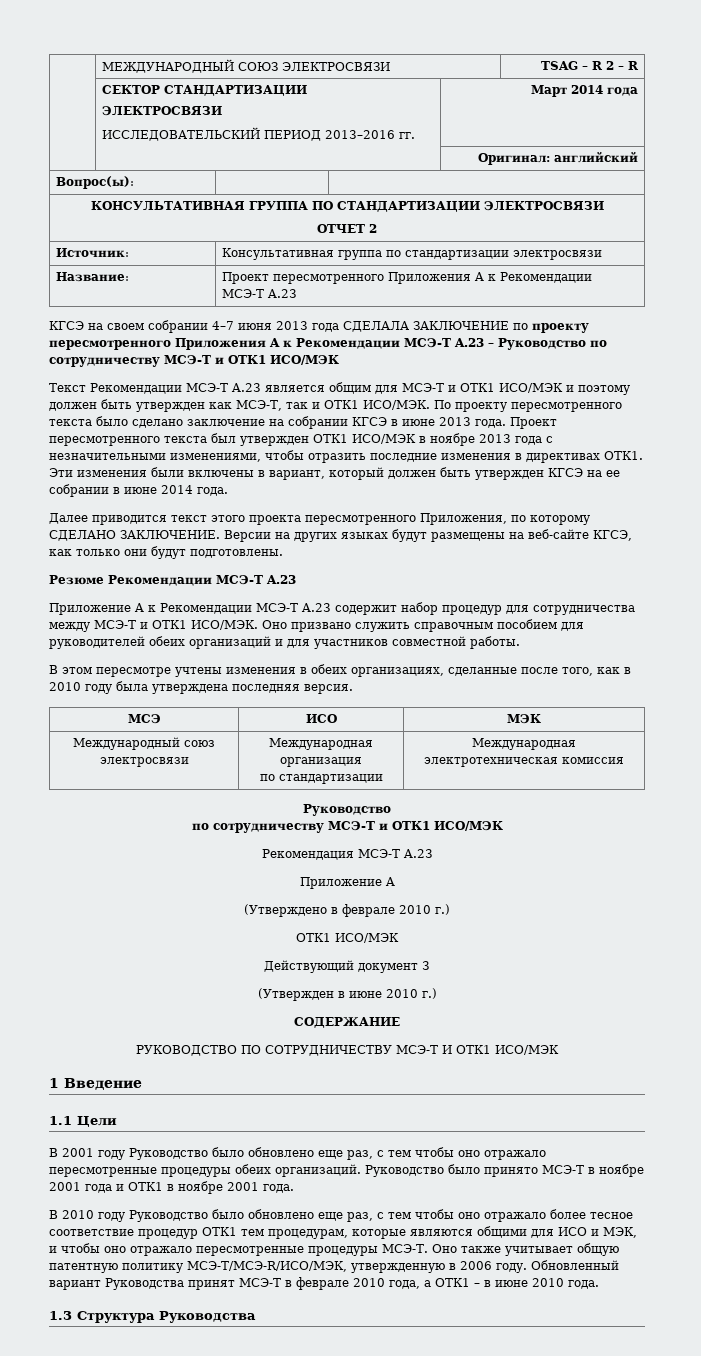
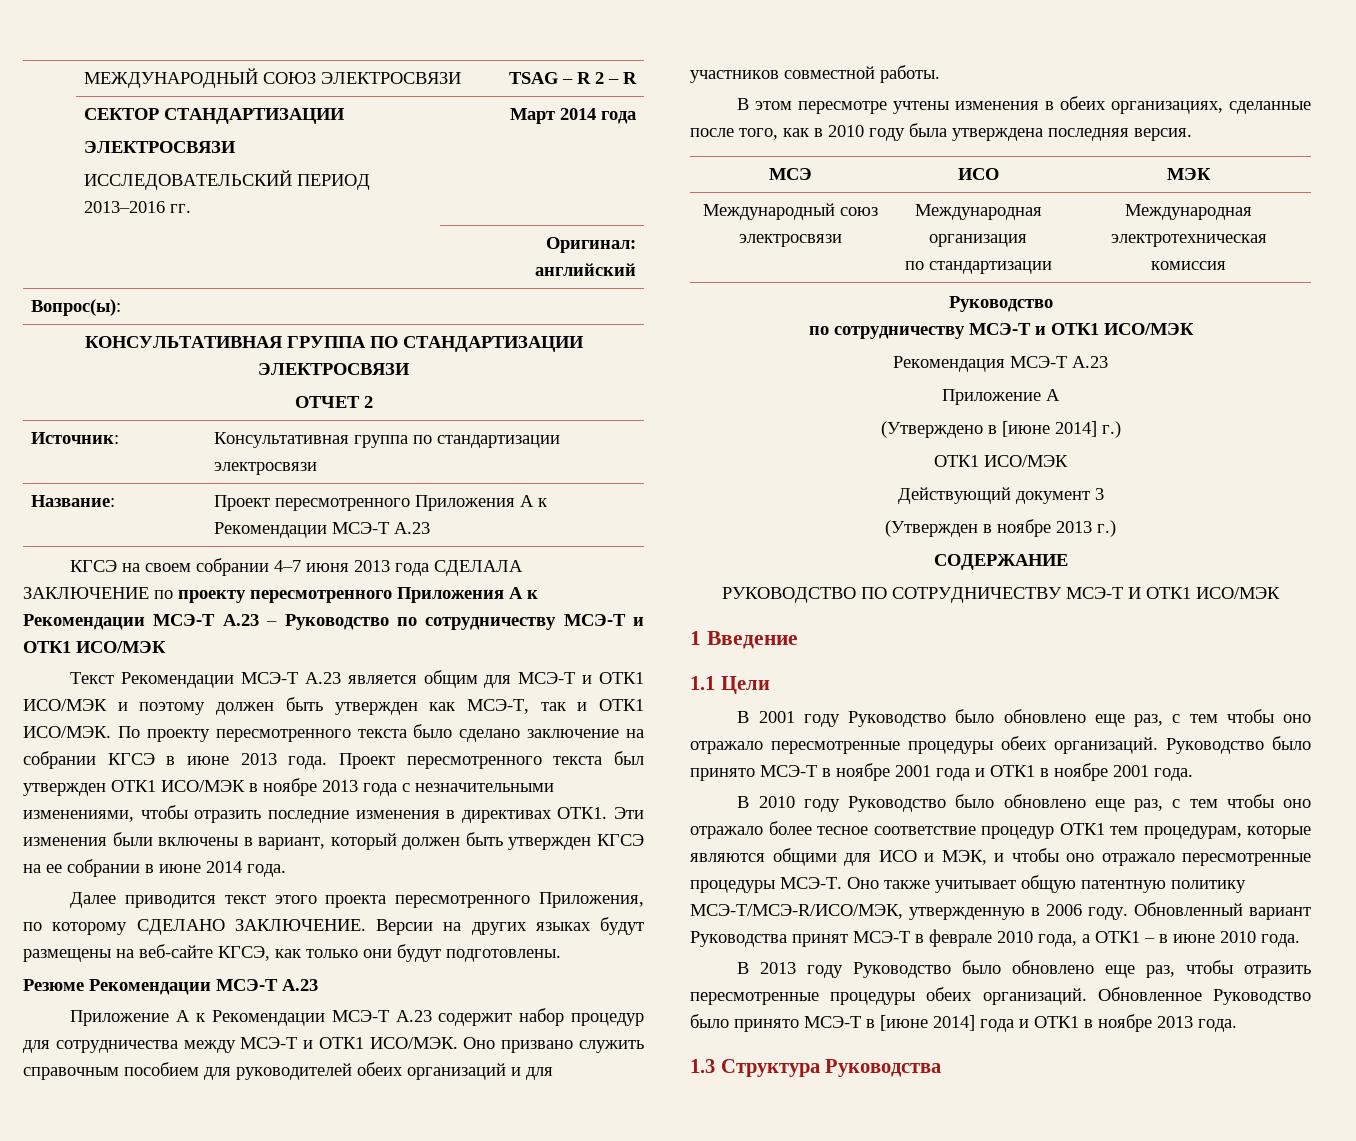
- (Утверждено в феврале 2010 г.)
+ (Утверждено в [июне 2014] г.)
- (Утвержден в июне 2010 г.)
+ (Утвержден в ноябре 2013 г.)
+ В 2013 году Руководство было обновлено еще раз, чтобы отразить пересмотренные процедуры обеих организаций. Обновленное Руководство было принято МСЭ-T в [июне 2014] года и ОТК1 в ноябре 2013 года.

